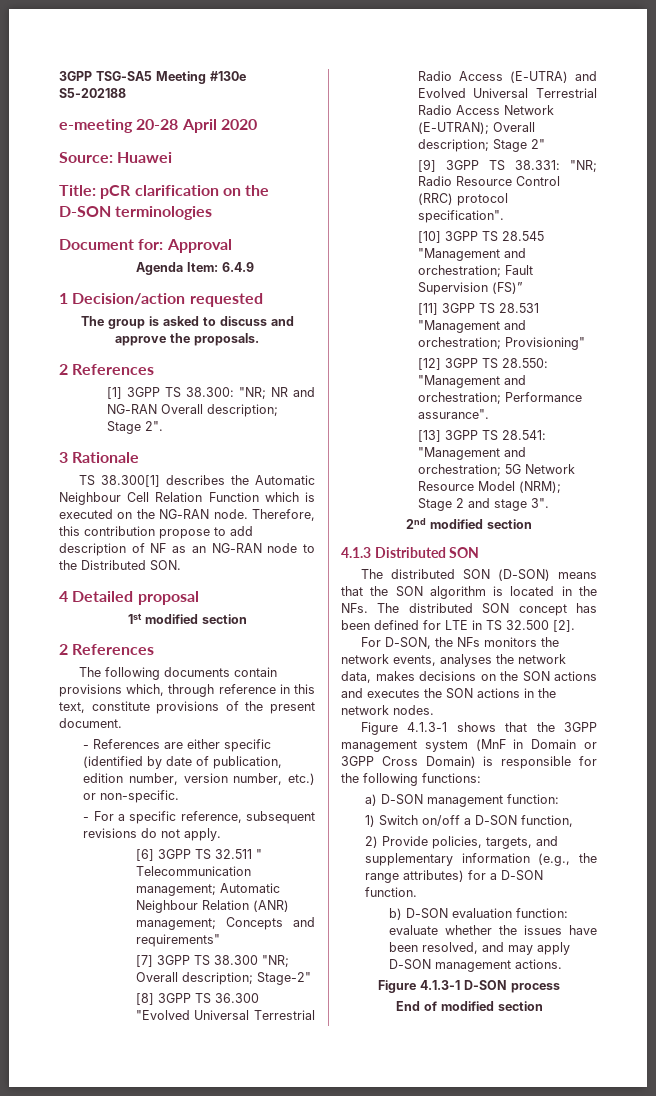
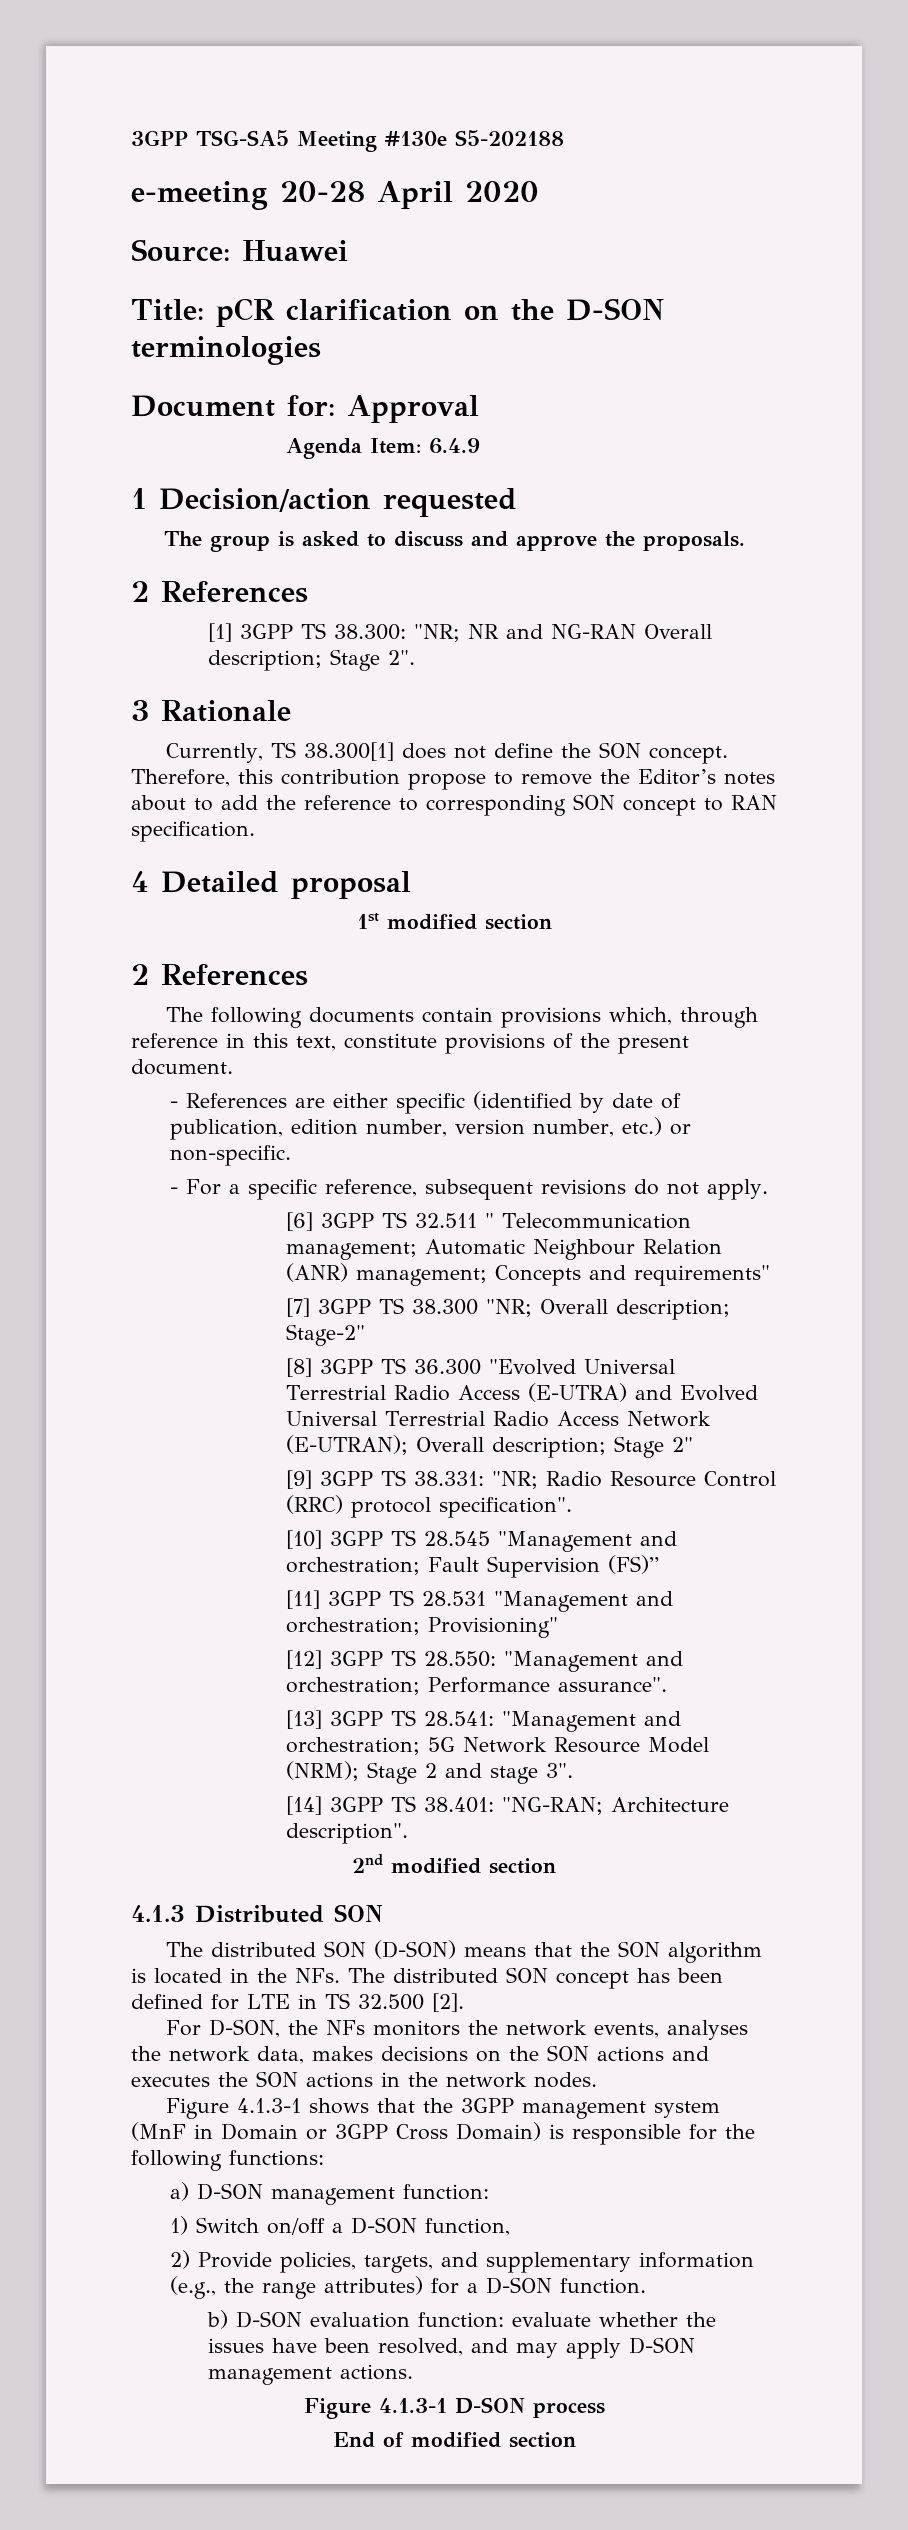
- TS 38.300[1] describes the Automatic Neighbour Cell Relation Function which is executed on the NG-RAN node.
+ Currently, TS 38.300[1] does not define the SON concept.
- Therefore, this contribution propose to add description of NF as an NG-RAN node to the Distributed SON.
+ Therefore, this contribution propose to remove the Editor’s notes about to add the reference to corresponding SON concept to RAN specification.
+ [14] 3GPP TS 38.401: "NG-RAN; Architecture description".

